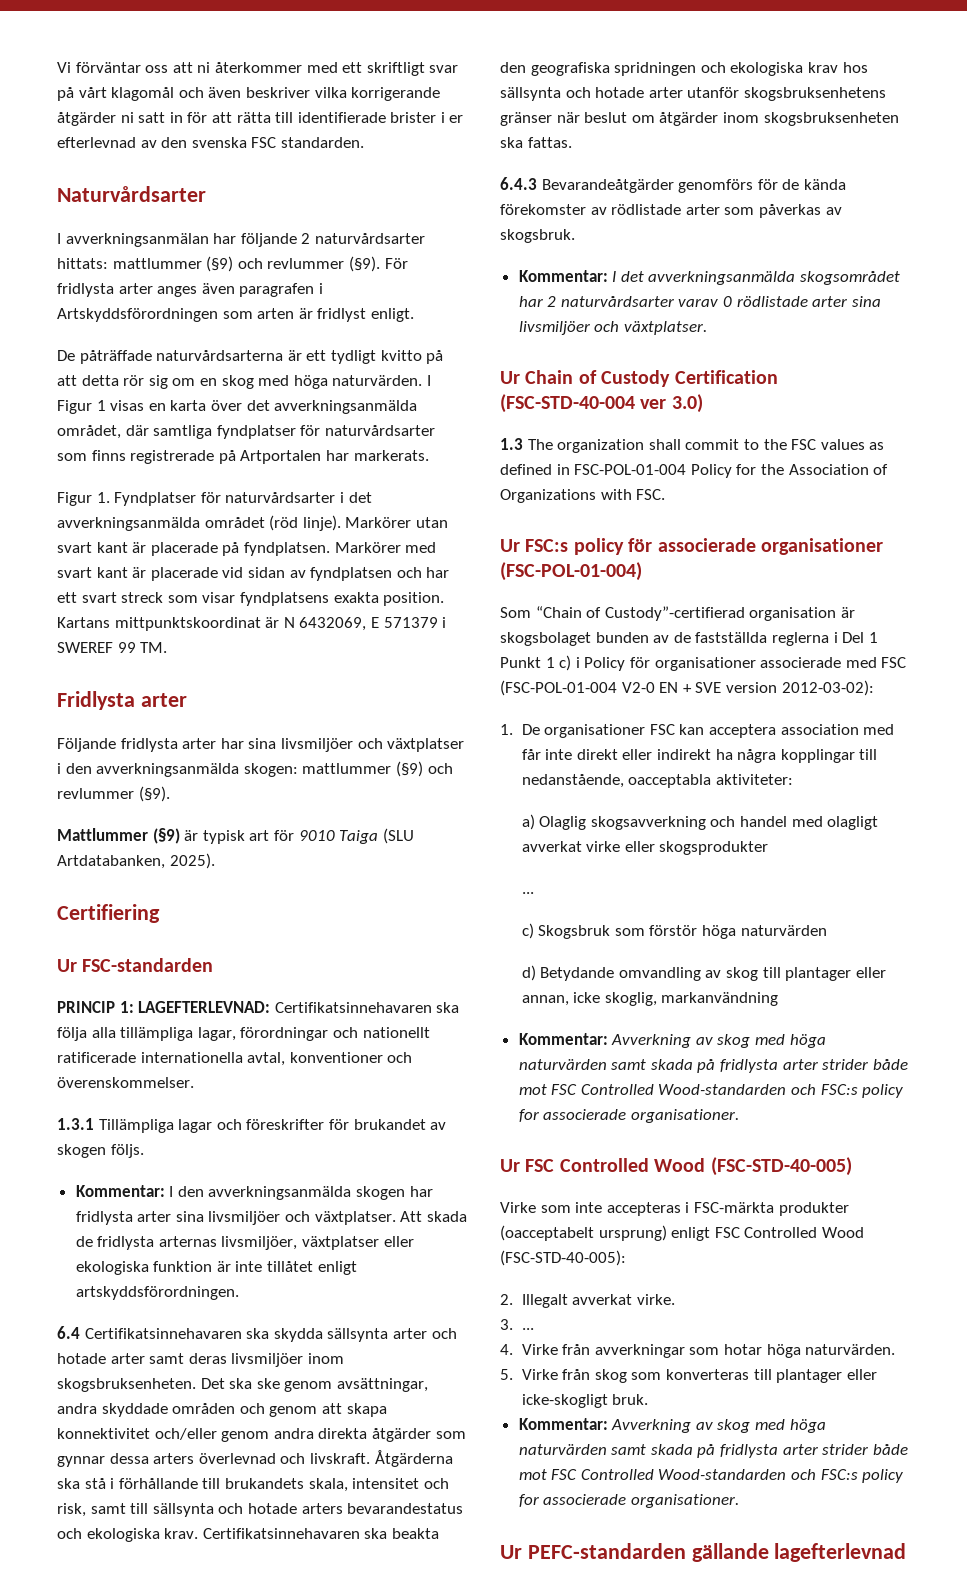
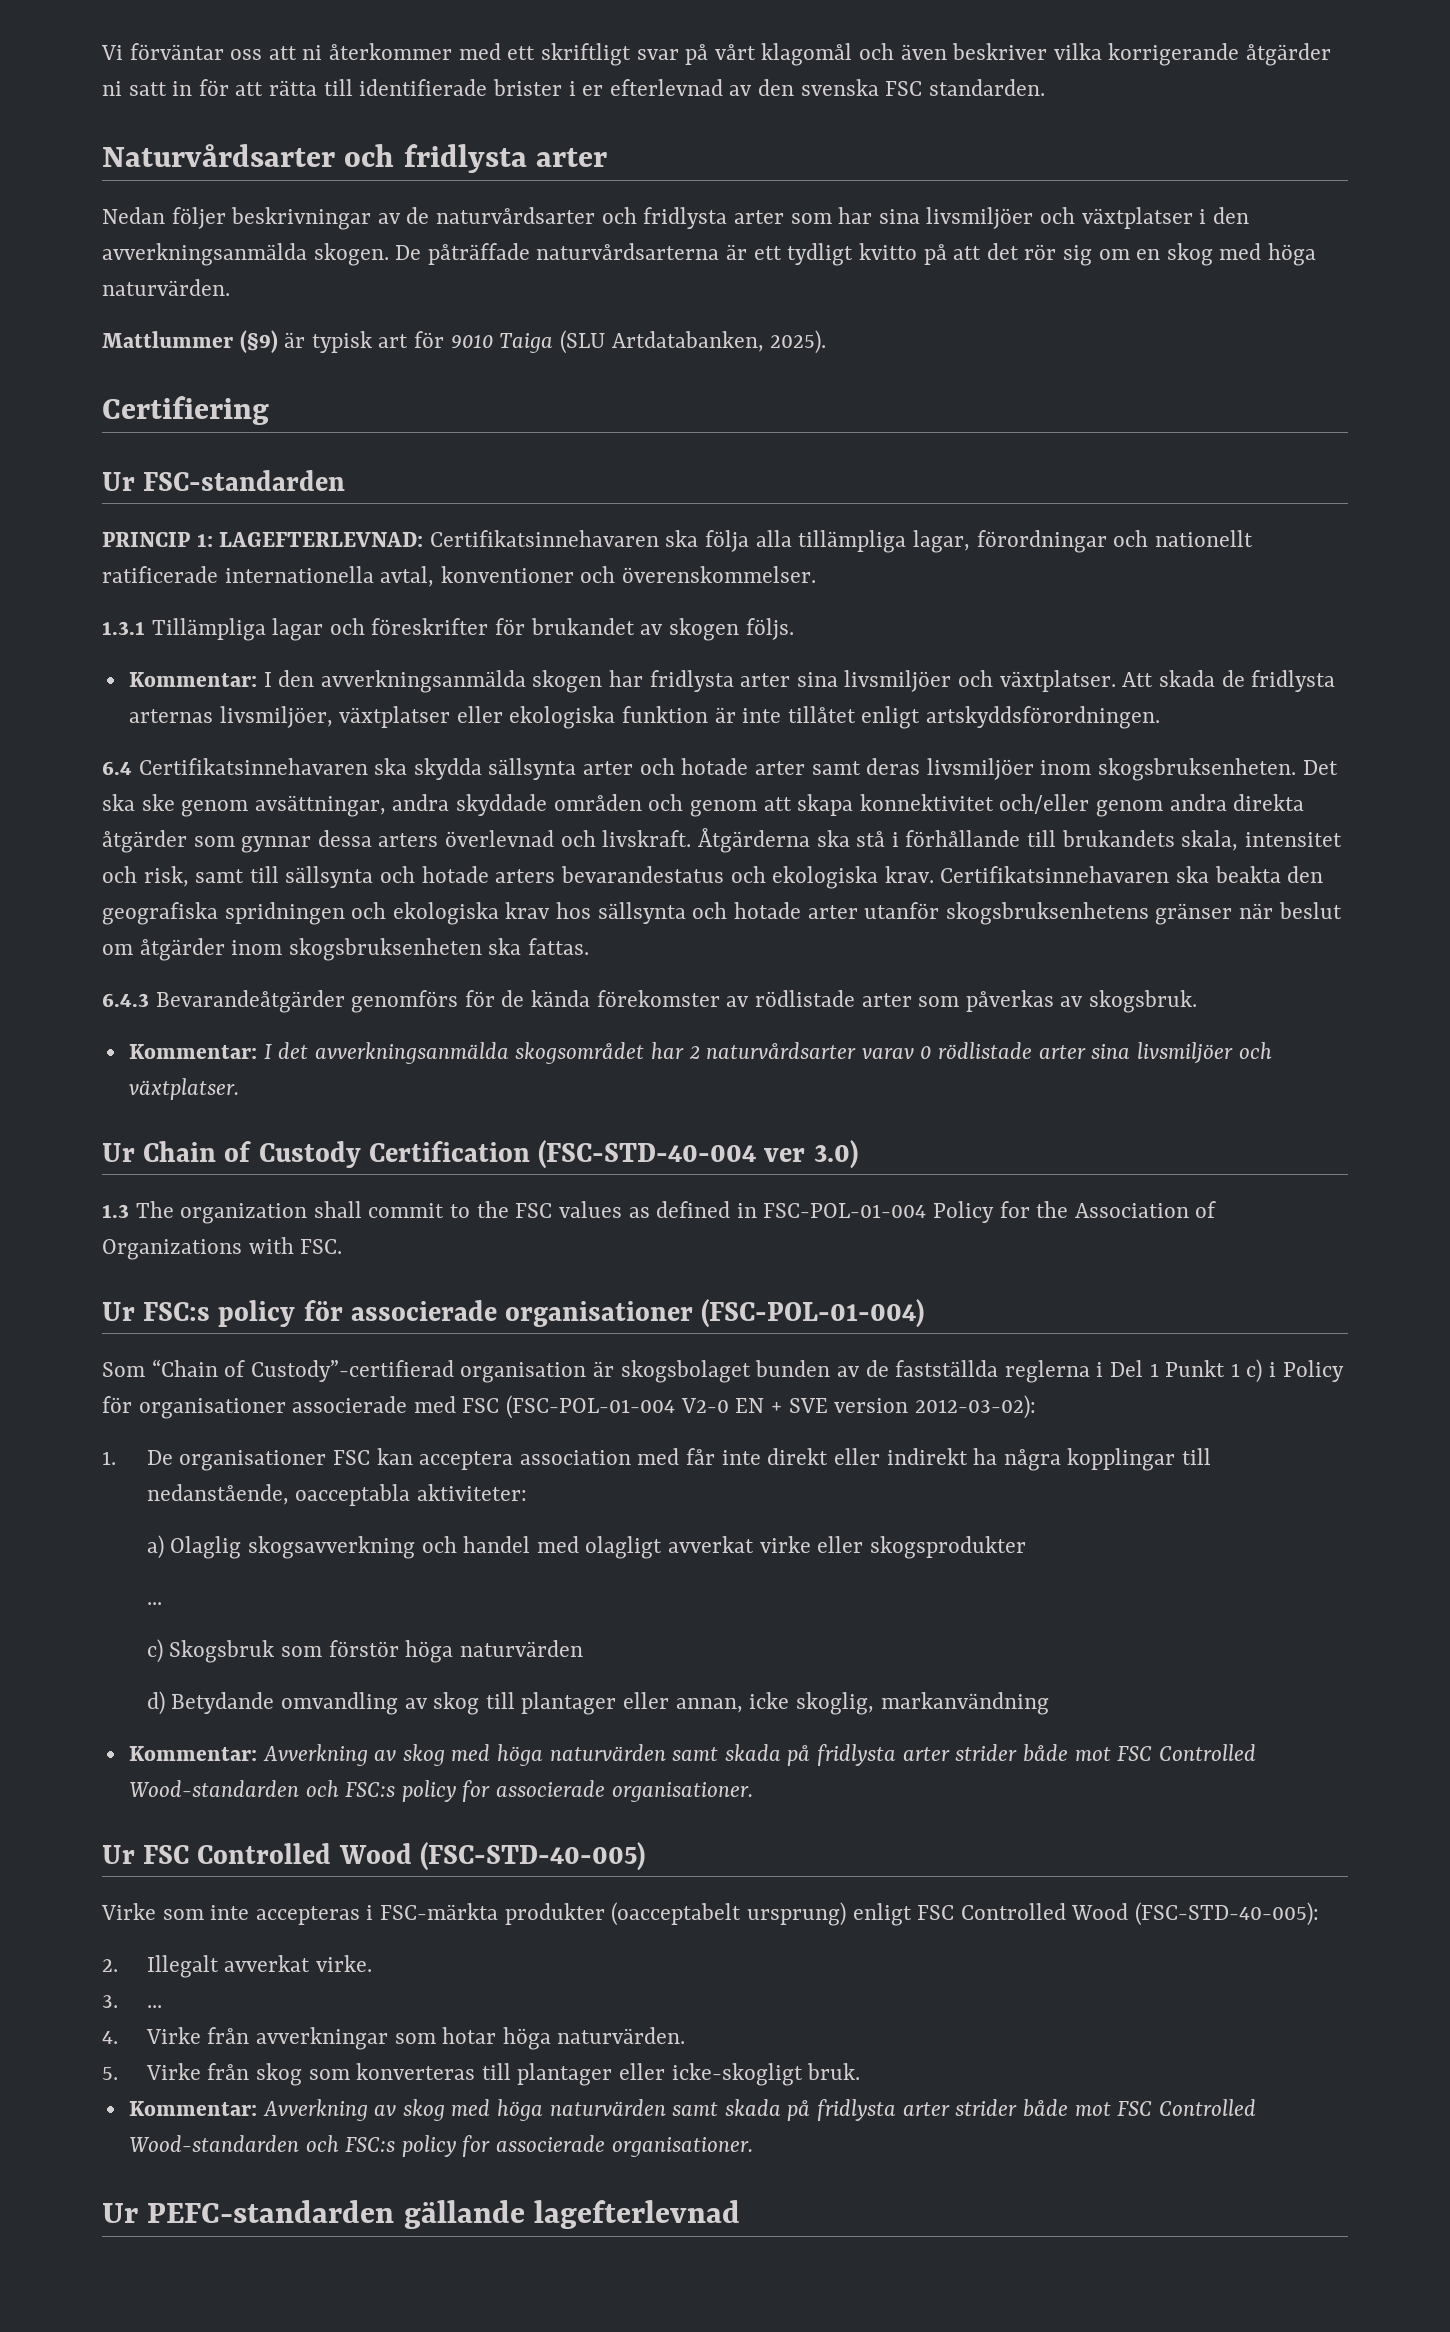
- Naturvårdsarter
- I avverkningsanmälan har följande 2 naturvårdsarter hittats: mattlummer (§9) och revlummer (§9). För fridlysta arter anges även paragrafen i Artskyddsförordningen som arten är fridlyst enligt.
- De påträffade naturvårdsarterna är ett tydligt kvitto på att detta rör sig om en skog med höga naturvärden. I Figur 1 visas en karta över det avverkningsanmälda området, där samtliga fyndplatser för naturvårdsarter som finns registrerade på Artportalen har markerats.
- Figur 1. Fyndplatser för naturvårdsarter i det avverkningsanmälda området (röd linje). Markörer utan svart kant är placerade på fyndplatsen. Markörer med svart kant är placerade vid sidan av fyndplatsen och har ett svart streck som visar fyndplatsens exakta position. Kartans mittpunktskoordinat är N 6432069, E 571379 i SWEREF 99 TM.
- Fridlysta arter
- Följande fridlysta arter har sina livsmiljöer och växtplatser i den avverkningsanmälda skogen: mattlummer (§9) och revlummer (§9).
+ Naturvårdsarter och fridlysta arter
+ Nedan följer beskrivningar av de naturvårdsarter och fridlysta arter som har sina livsmiljöer och växtplatser i den avverkningsanmälda skogen. De påträffade naturvårdsarterna är ett tydligt kvitto på att det rör sig om en skog med höga naturvärden.

